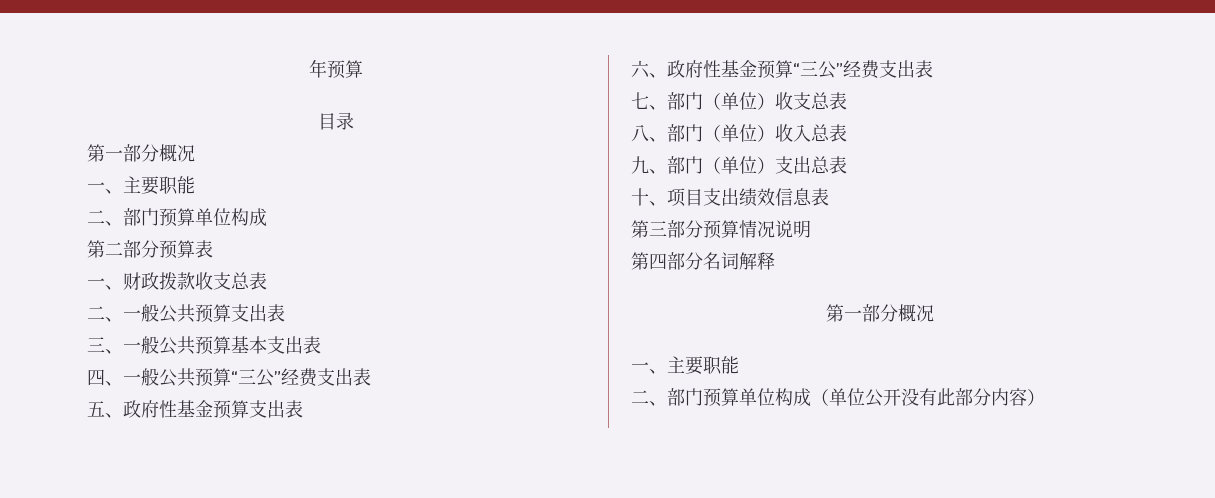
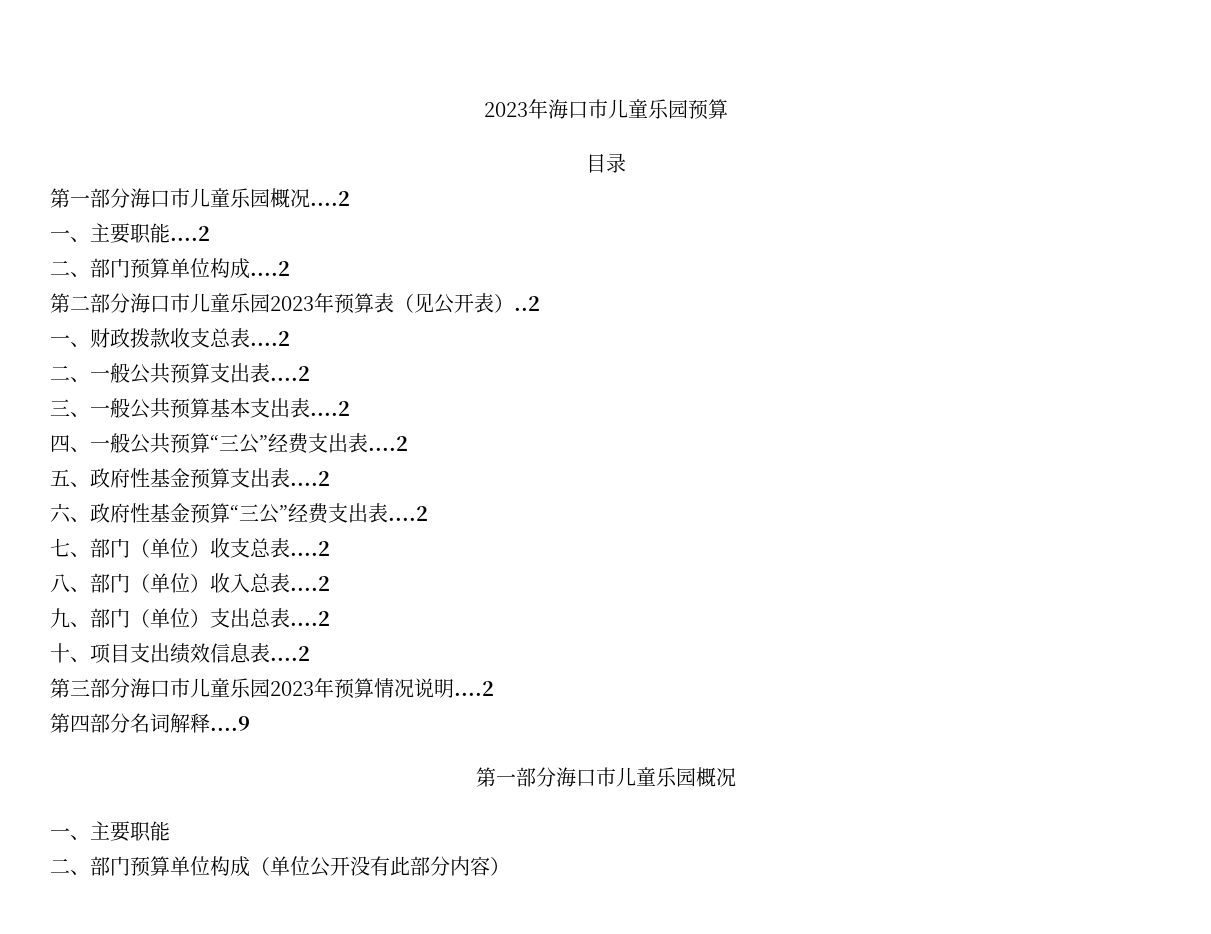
- 年预算
+ 2023年海口市儿童乐园预算
  目录
- 第一部分概况
- 一、主要职能
- 二、部门预算单位构成
+ 第一部分海口市儿童乐园概况....2
+ 一、主要职能....2
+ 二、部门预算单位构成....2
- 第二部分预算表
+ 第二部分海口市儿童乐园2023年预算表（见公开表）..2
- 一、财政拨款收支总表
+ 一、财政拨款收支总表....2
- 二、一般公共预算支出表
+ 二、一般公共预算支出表....2
- 三、一般公共预算基本支出表
+ 三、一般公共预算基本支出表....2
- 四、一般公共预算“三公”经费支出表
+ 四、一般公共预算“三公”经费支出表....2
- 五、政府性基金预算支出表
+ 五、政府性基金预算支出表....2
- 六、政府性基金预算“三公”经费支出表
+ 六、政府性基金预算“三公”经费支出表....2
- 七、部门（单位）收支总表
+ 七、部门（单位）收支总表....2
- 八、部门（单位）收入总表
+ 八、部门（单位）收入总表....2
- 九、部门（单位）支出总表
+ 九、部门（单位）支出总表....2
- 十、项目支出绩效信息表
+ 十、项目支出绩效信息表....2
- 第三部分预算情况说明
+ 第三部分海口市儿童乐园2023年预算情况说明....2
- 第四部分名词解释
- 第一部分概况
+ 第四部分名词解释....9
+ 第一部分海口市儿童乐园概况

